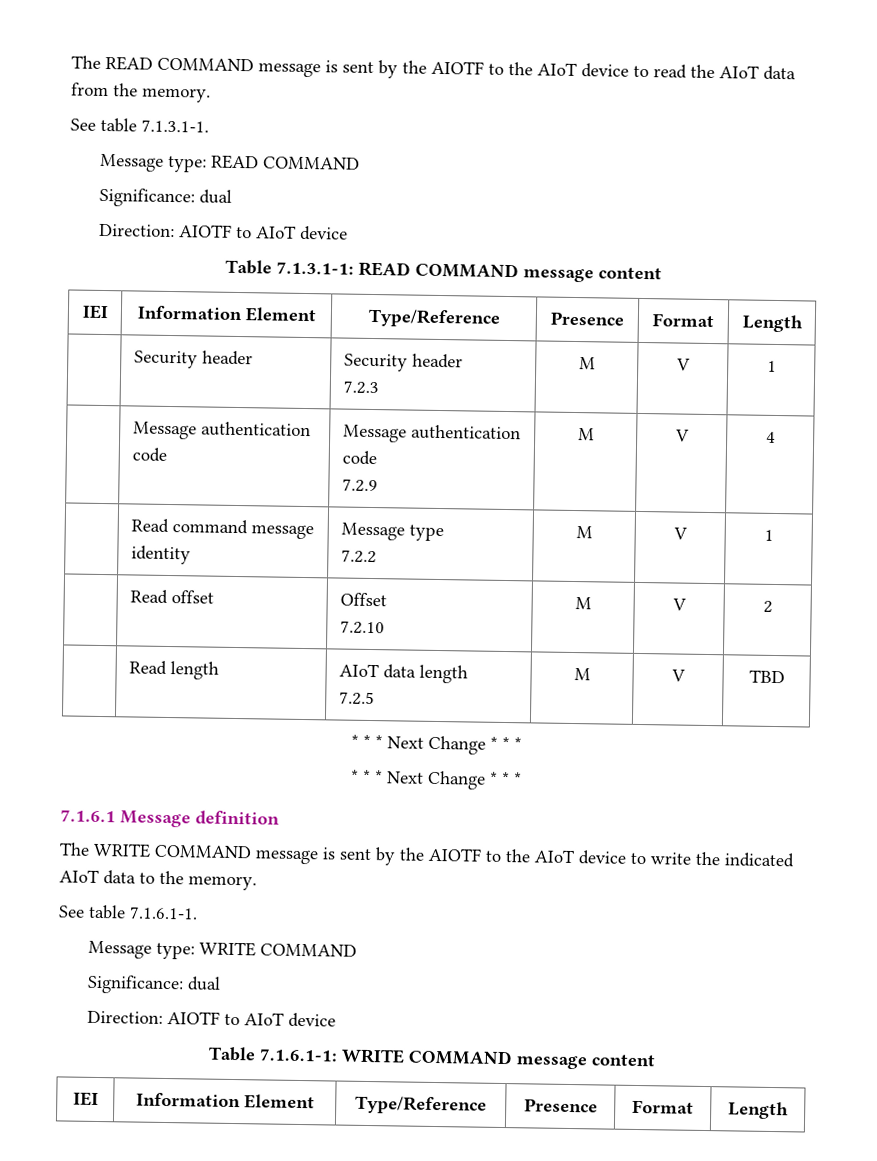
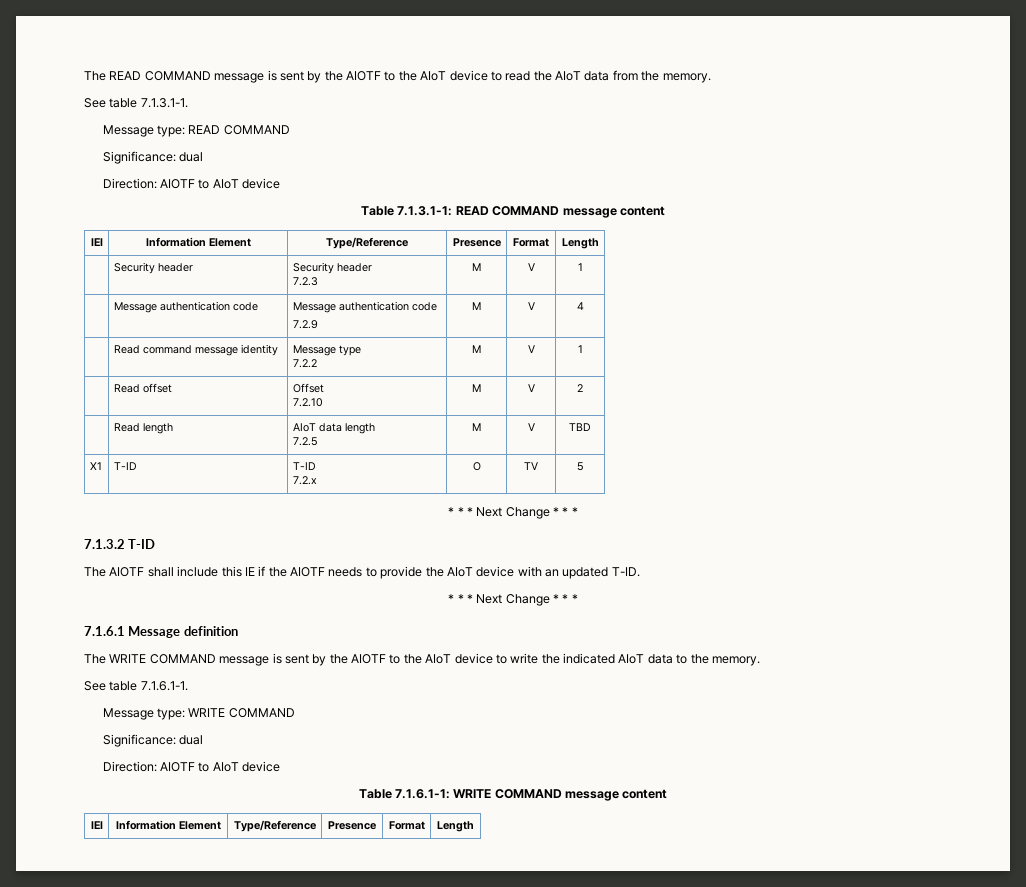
  | Read length | AIoT data length
  7.2.5 | M | V | TBD
+ X1 | T-ID | T-ID
+ 7.2.x | O | TV | 5
  * * * Next Change * * *
+ 7.1.3.2 T-ID
+ The AIOTF shall include this IE if the AIOTF needs to provide the AIoT device with an updated T-ID.

